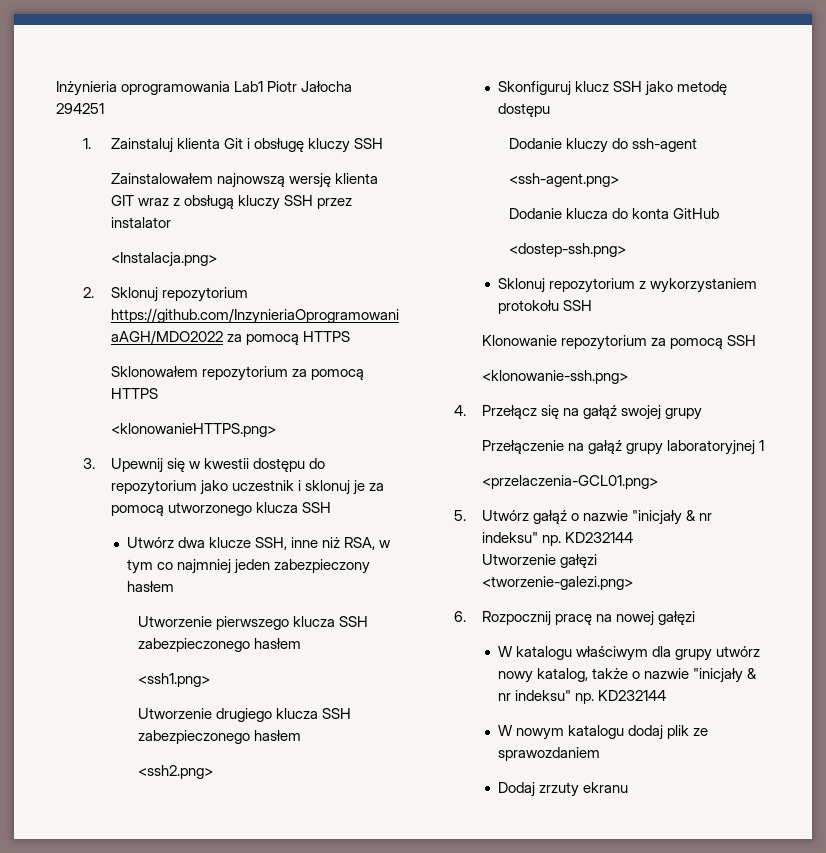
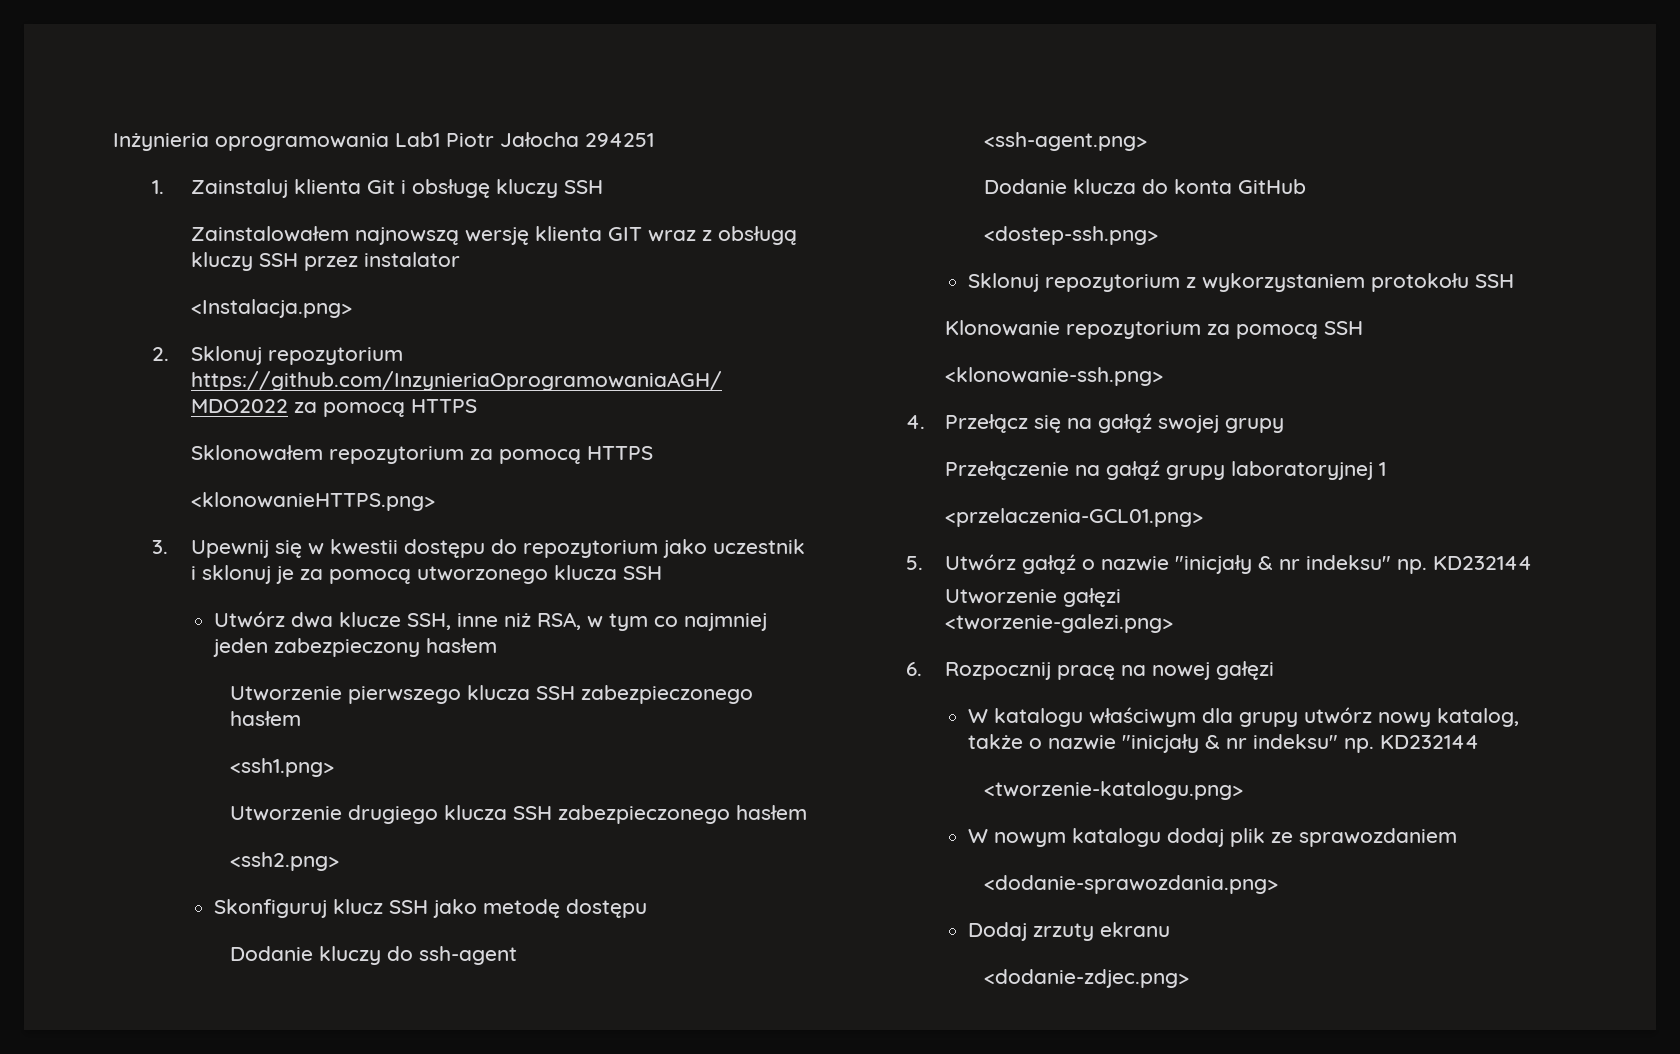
+ <tworzenie-katalogu.png>
+ <dodanie-sprawozdania.png>
+ <dodanie-zdjec.png>

